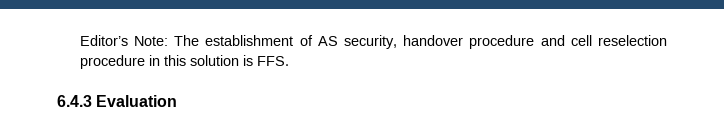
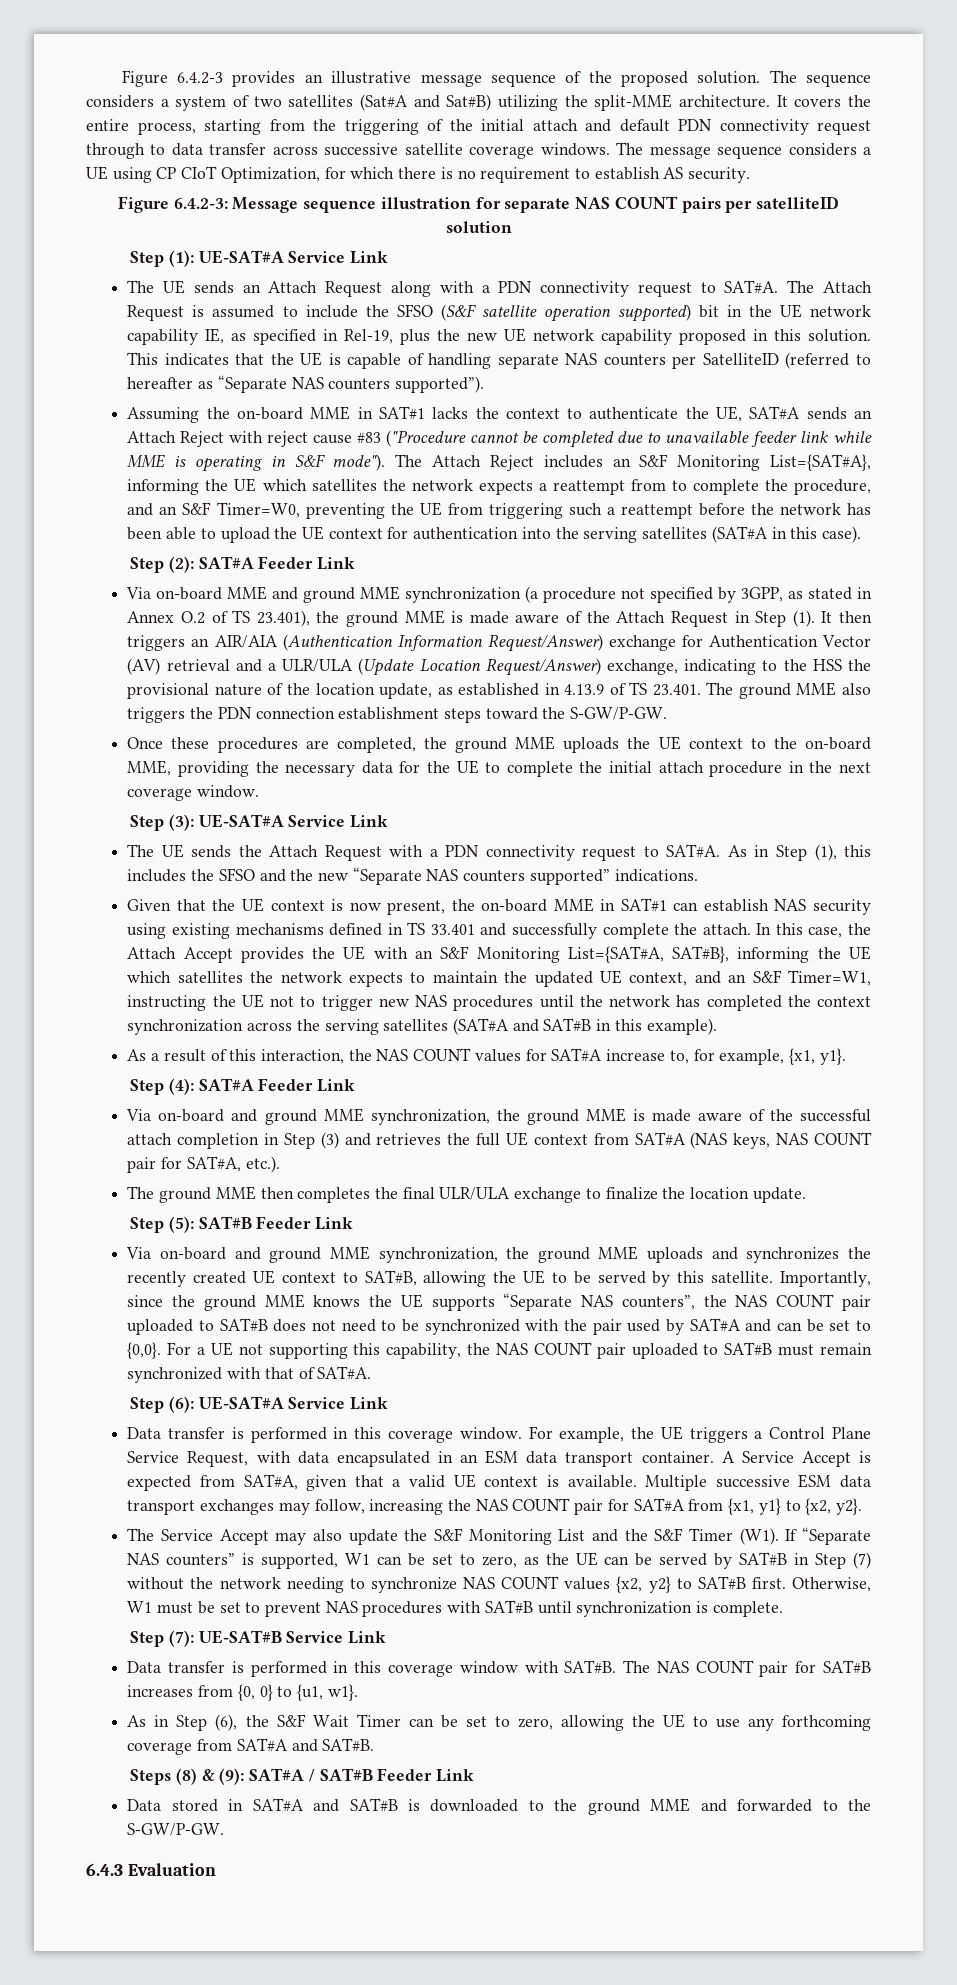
- Editor’s Note: The establishment of AS security, handover procedure and cell reselection procedure in this solution is FFS.
+ Figure 6.4.2-3 provides an illustrative message sequence of the proposed solution. The sequence considers a system of two satellites (Sat#A and Sat#B) utilizing the split-MME architecture. It covers the entire process, starting from the triggering of the initial attach and default PDN connectivity request through to data transfer across successive satellite coverage windows. The message sequence considers a UE using CP CIoT Optimization, for which there is no requirement to establish AS security.
+ Figure 6.4.2-3: Message sequence illustration for separate NAS COUNT pairs per satelliteID solution
+ Step (1): UE-SAT#A Service Link
+ The UE sends an Attach Request along with a PDN connectivity request to SAT#A. The Attach Request is assumed to include the SFSO (S&F satellite operation supported) bit in the UE network capability IE, as specified in Rel-19, plus the new UE network capability proposed in this solution. This indicates that the UE is capable of handling separate NAS counters per SatelliteID (referred to hereafter as “Separate NAS counters supported”).
+ Assuming the on-board MME in SAT#1 lacks the context to authenticate the UE, SAT#A sends an Attach Reject with reject cause #83 ("Procedure cannot be completed due to unavailable feeder link while MME is operating in S&F mode"). The Attach Reject includes an S&F Monitoring List={SAT#A}, informing the UE which satellites the network expects a reattempt from to complete the procedure, and an S&F Timer=W0, preventing the UE from triggering such a reattempt before the network has been able to upload the UE context for authentication into the serving satellites (SAT#A in this case).
+ Step (2): SAT#A Feeder Link
+ Via on-board MME and ground MME synchronization (a procedure not specified by 3GPP, as stated in Annex O.2 of TS 23.401), the ground MME is made aware of the Attach Request in Step (1). It then triggers an AIR/AIA (Authentication Information Request/Answer) exchange for Authentication Vector (AV) retrieval and a ULR/ULA (Update Location Request/Answer) exchange, indicating to the HSS the provisional nature of the location update, as established in 4.13.9 of TS 23.401. The ground MME also triggers the PDN connection establishment steps toward the S-GW/P-GW.
+ Once these procedures are completed, the ground MME uploads the UE context to the on-board MME, providing the necessary data for the UE to complete the initial attach procedure in the next coverage window.
+ Step (3): UE-SAT#A Service Link
+ The UE sends the Attach Request with a PDN connectivity request to SAT#A. As in Step (1), this includes the SFSO and the new “Separate NAS counters supported” indications.
+ Given that the UE context is now present, the on-board MME in SAT#1 can establish NAS security using existing mechanisms defined in TS 33.401 and successfully complete the attach. In this case, the Attach Accept provides the UE with an S&F Monitoring List={SAT#A, SAT#B}, informing the UE which satellites the network expects to maintain the updated UE context, and an S&F Timer=W1, instructing the UE not to trigger new NAS procedures until the network has completed the context synchronization across the serving satellites (SAT#A and SAT#B in this example).
+ As a result of this interaction, the NAS COUNT values for SAT#A increase to, for example, {x1, y1}.
+ Step (4): SAT#A Feeder Link
+ Via on-board and ground MME synchronization, the ground MME is made aware of the successful attach completion in Step (3) and retrieves the full UE context from SAT#A (NAS keys, NAS COUNT pair for SAT#A, etc.).
+ The ground MME then completes the final ULR/ULA exchange to finalize the location update.
+ Step (5): SAT#B Feeder Link
+ Via on-board and ground MME synchronization, the ground MME uploads and synchronizes the recently created UE context to SAT#B, allowing the UE to be served by this satellite. Importantly, since the ground MME knows the UE supports “Separate NAS counters”, the NAS COUNT pair uploaded to SAT#B does not need to be synchronized with the pair used by SAT#A and can be set to {0,0}. For a UE not supporting this capability, the NAS COUNT pair uploaded to SAT#B must remain synchronized with that of SAT#A.
+ Step (6): UE-SAT#A Service Link
+ Data transfer is performed in this coverage window. For example, the UE triggers a Control Plane Service Request, with data encapsulated in an ESM data transport container. A Service Accept is expected from SAT#A, given that a valid UE context is available. Multiple successive ESM data transport exchanges may follow, increasing the NAS COUNT pair for SAT#A from {x1, y1} to {x2, y2}.
+ The Service Accept may also update the S&F Monitoring List and the S&F Timer (W1). If “Separate NAS counters” is supported, W1 can be set to zero, as the UE can be served by SAT#B in Step (7) without the network needing to synchronize NAS COUNT values {x2, y2} to SAT#B first. Otherwise, W1 must be set to prevent NAS procedures with SAT#B until synchronization is complete.
+ Step (7): UE-SAT#B Service Link
+ Data transfer is performed in this coverage window with SAT#B. The NAS COUNT pair for SAT#B increases from {0, 0} to {u1, w1}.
+ As in Step (6), the S&F Wait Timer can be set to zero, allowing the UE to use any forthcoming coverage from SAT#A and SAT#B.
+ Steps (8) & (9): SAT#A / SAT#B Feeder Link
+ Data stored in SAT#A and SAT#B is downloaded to the ground MME and forwarded to the S-GW/P-GW.

